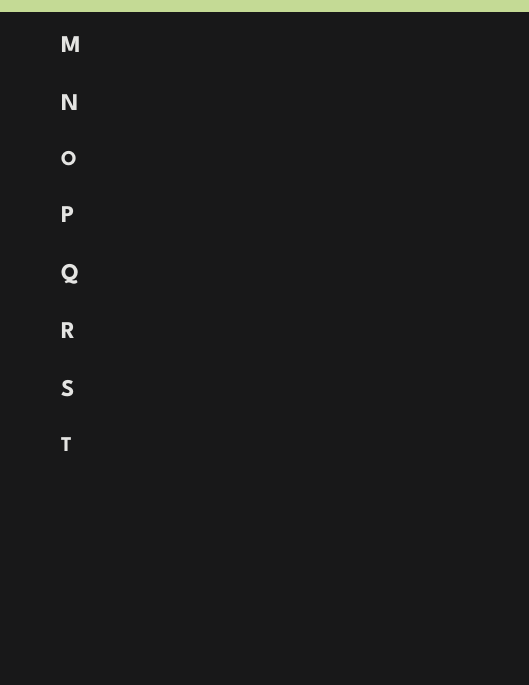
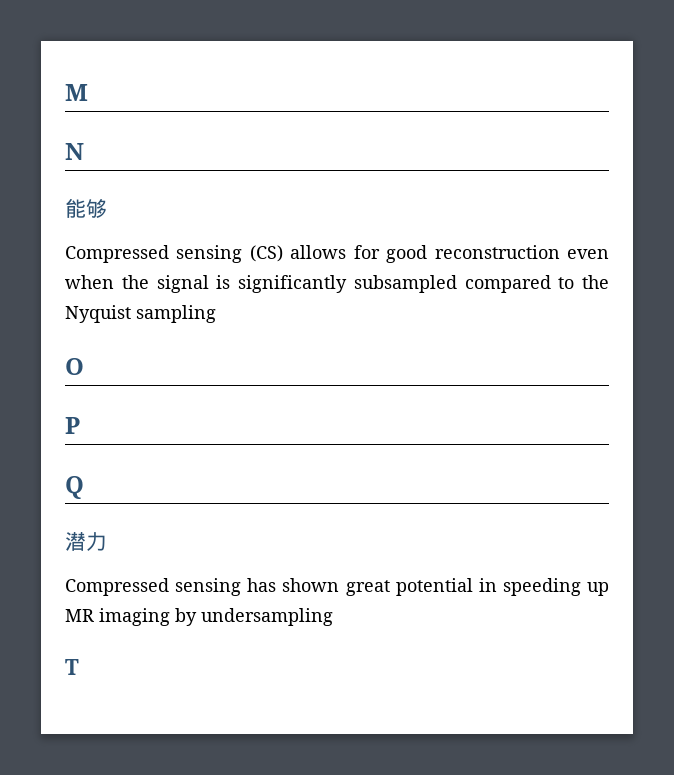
+ 能够
+ Compressed sensing (CS) allows for good reconstruction even when the signal is significantly subsampled compared to the Nyquist sampling
  O
  P
  Q
- R
- S
+ 潜力
+ Compressed sensing has shown great potential in speeding up MR imaging by undersampling

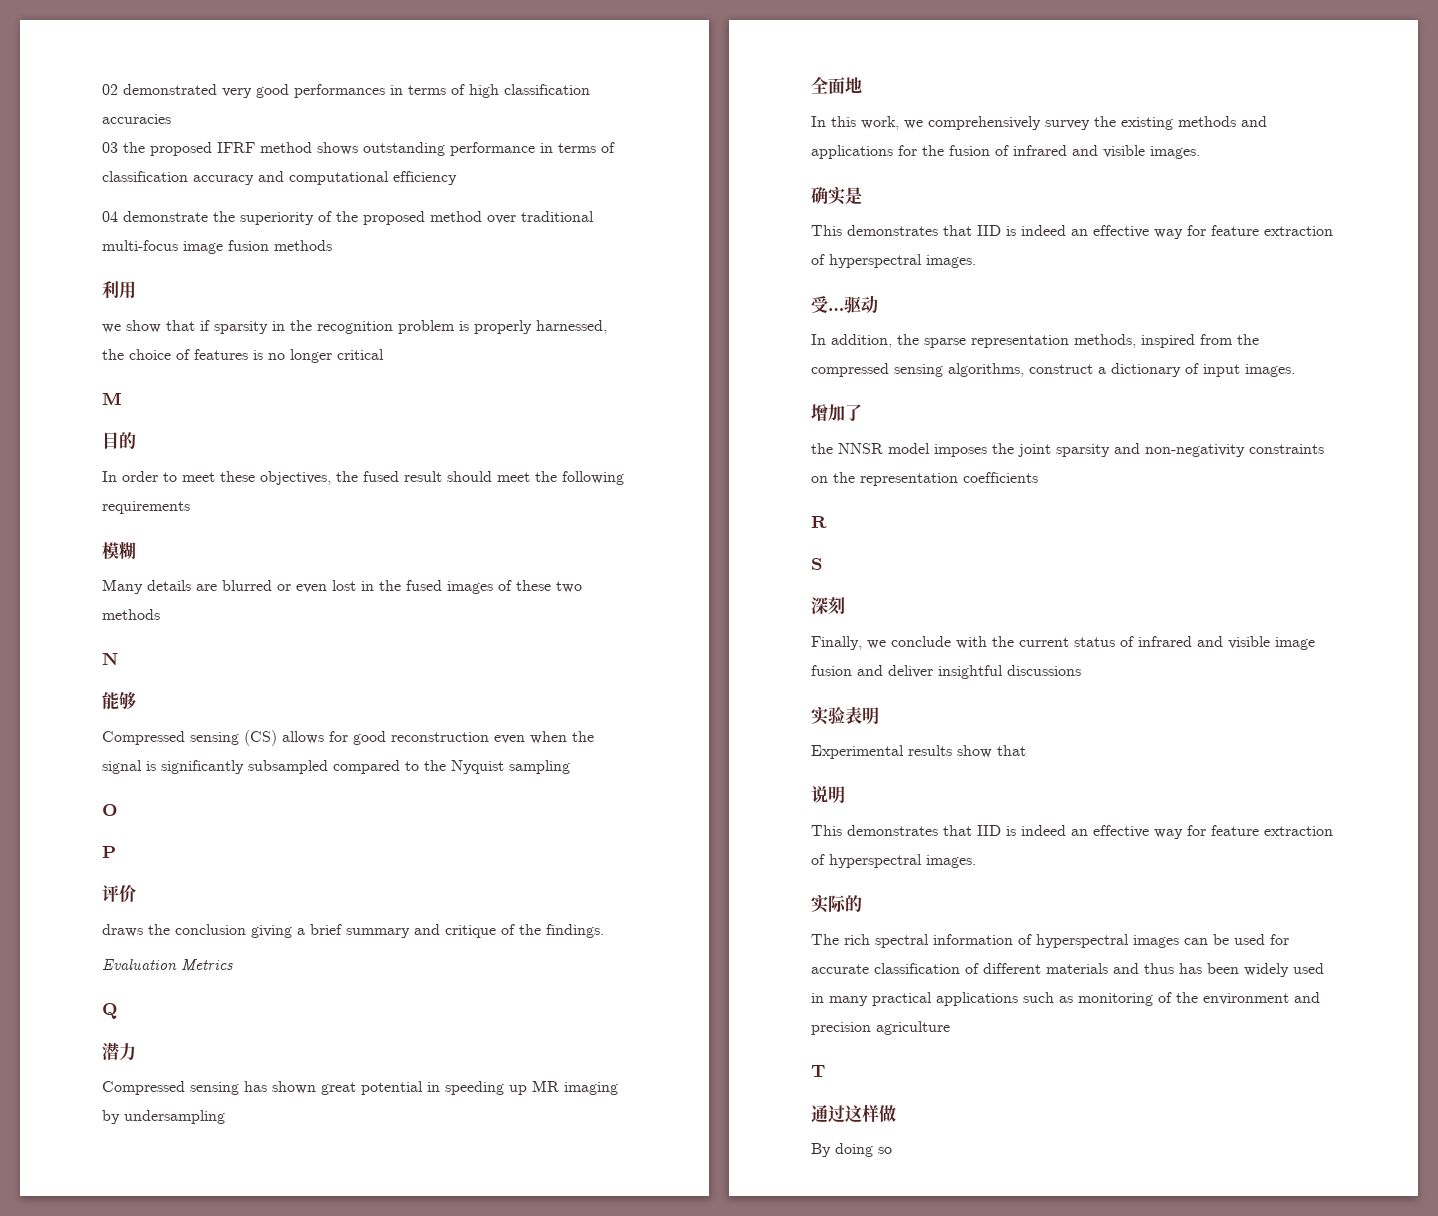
+ 02 demonstrated very good performances in terms of high classification accuracies
+ 03 the proposed IFRF method shows outstanding performance in terms of classification accuracy and computational efficiency
+ 04 demonstrate the superiority of the proposed method over traditional multi-focus image fusion methods
+ 利用
+ we show that if sparsity in the recognition problem is properly harnessed, the choice of features is no longer critical
  M
+ 目的
+ In order to meet these objectives, the fused result should meet the following requirements
+ 模糊
+ Many details are blurred or even lost in the fused images of these two methods
+ 评价
+ draws the conclusion giving a brief summary and critique of the findings.
+ Evaluation Metrics
+ 全面地
+ In this work, we comprehensively survey the existing methods and applications for the fusion of infrared and visible images.
+ 确实是
+ This demonstrates that IID is indeed an effective way for feature extraction of hyperspectral images.
+ 受…驱动
+ In addition, the sparse representation methods, inspired from the compressed sensing algorithms, construct a dictionary of input images.
+ 增加了
+ the NNSR model imposes the joint sparsity and non-negativity constraints on the representation coefficients
+ R
+ S
+ 深刻
+ Finally, we conclude with the current status of infrared and visible image fusion and deliver insightful discussions
+ 实验表明
+ Experimental results show that
+ 说明
+ This demonstrates that IID is indeed an effective way for feature extraction of hyperspectral images.
+ 实际的
+ The rich spectral information of hyperspectral images can be used for accurate classification of different materials and thus has been widely used in many practical applications such as monitoring of the environment and precision agriculture
  T
+ 通过这样做
+ By doing so

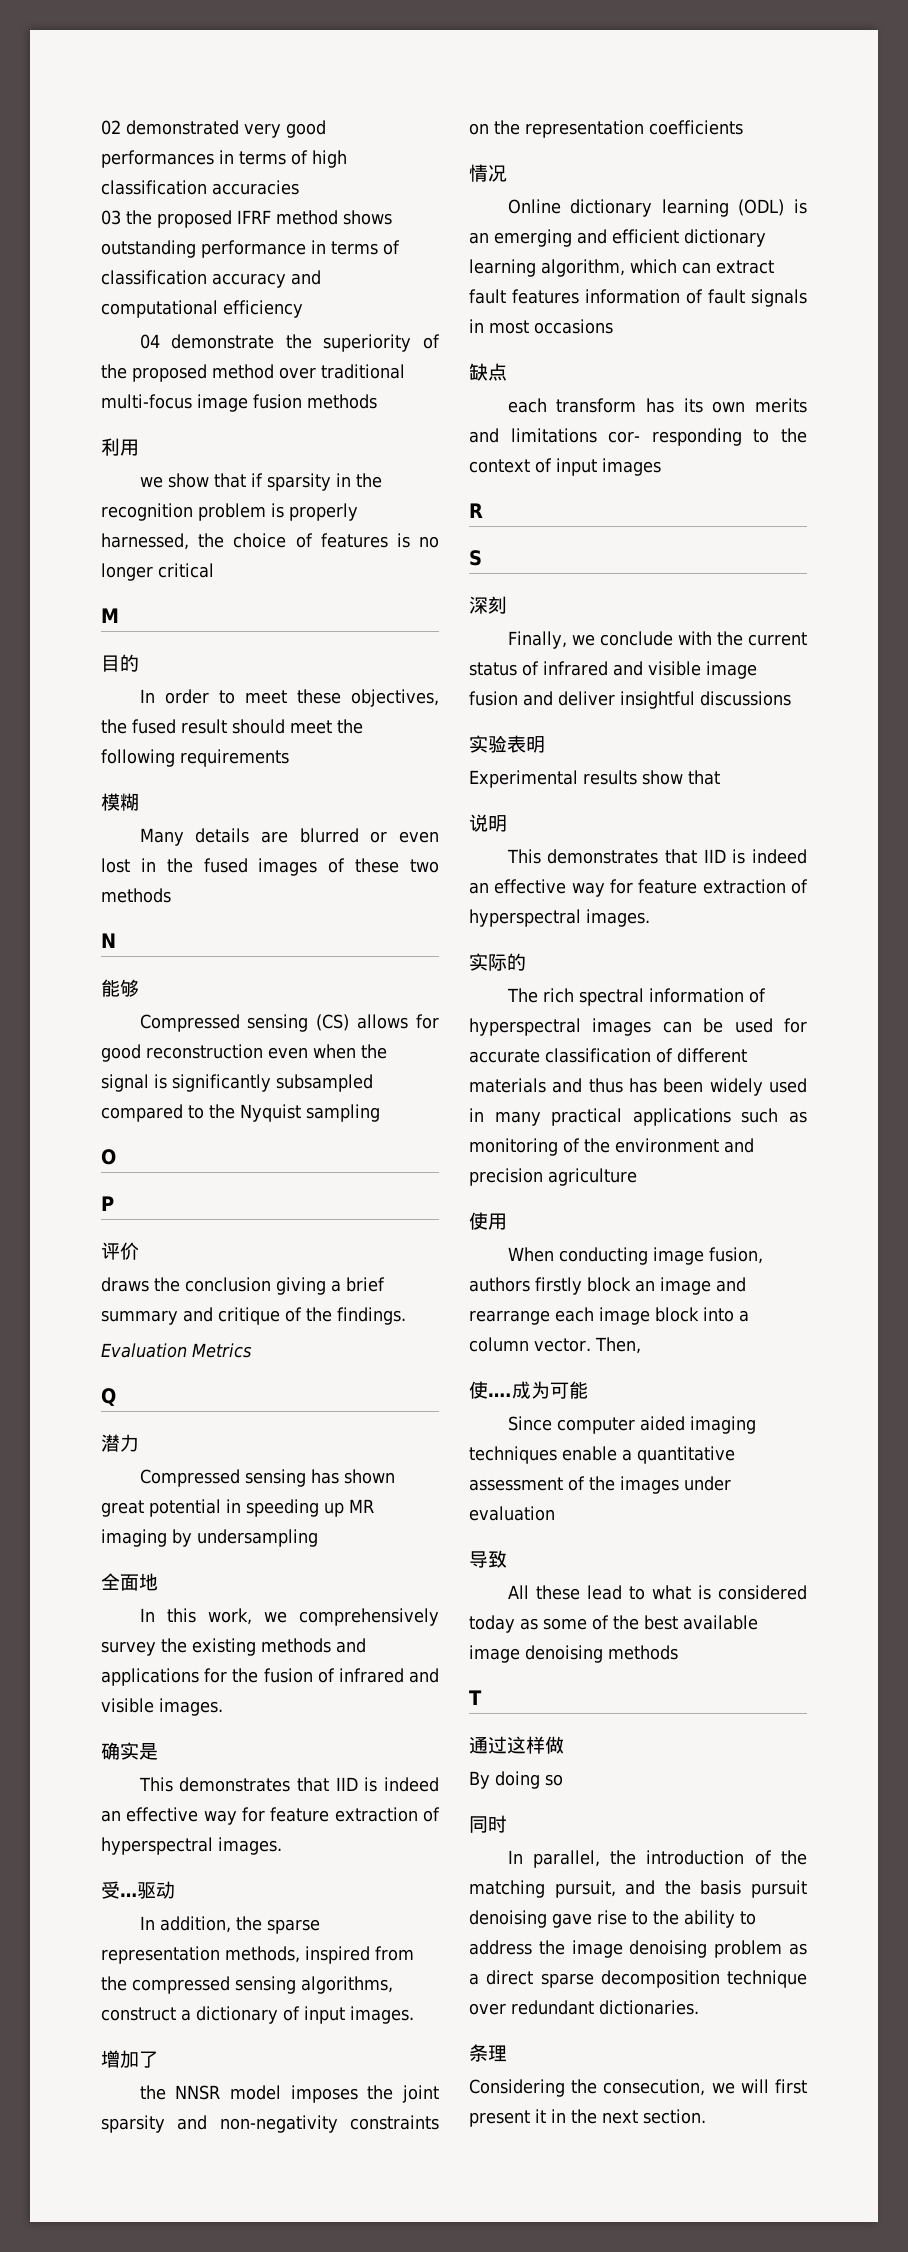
+ 情况
+ Online dictionary learning (ODL) is an emerging and efficient dictionary learning algorithm, which can extract fault features information of fault signals in most occasions
+ 缺点
+ each transform has its own merits and limitations cor- responding to the context of input images
+ 使用
+ When conducting image fusion, authors firstly block an image and rearrange each image block into a column vector. Then,
+ 使….成为可能
+ Since computer aided imaging techniques enable a quantitative assessment of the images under evaluation
+ 导致
+ All these lead to what is considered today as some of the best available image denoising methods
+ 同时
+ In parallel, the introduction of the matching pursuit, and the basis pursuit denoising gave rise to the ability to address the image denoising problem as a direct sparse decomposition technique over redundant dictionaries.
+ 条理
+ Considering the consecution, we will first present it in the next section.

